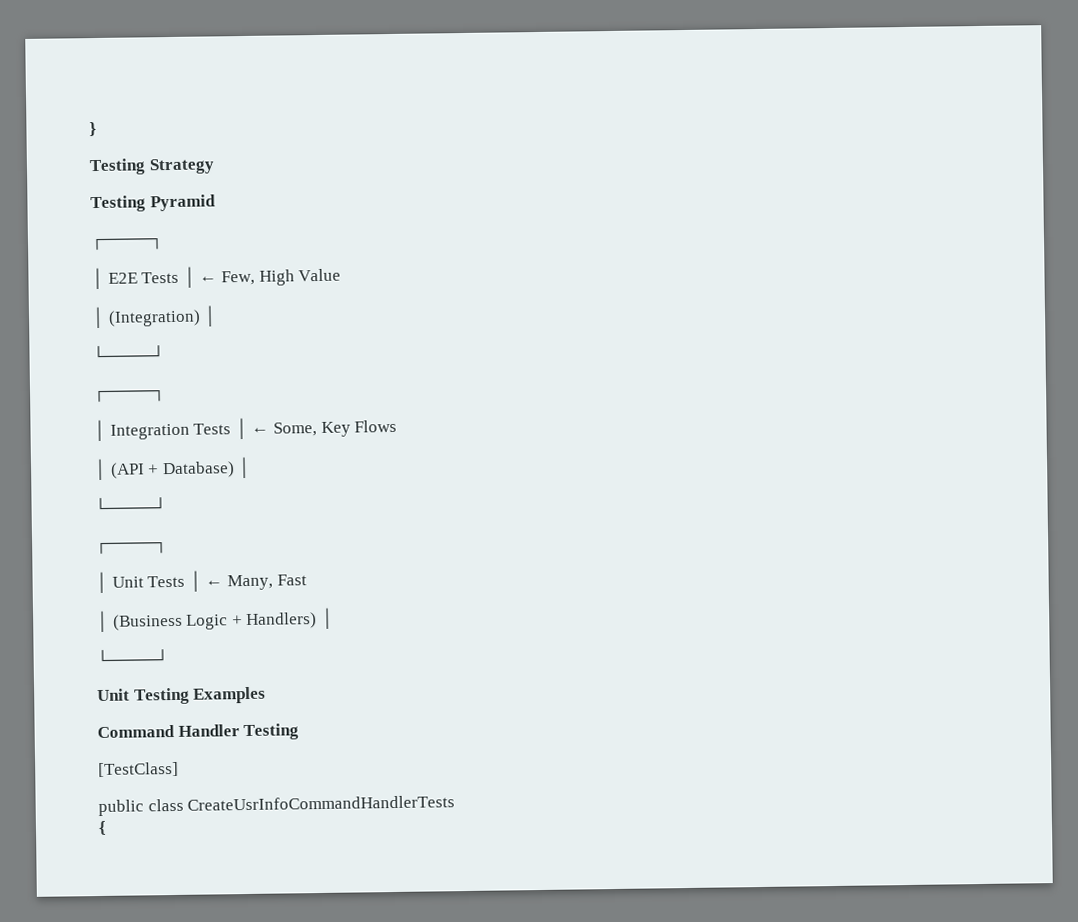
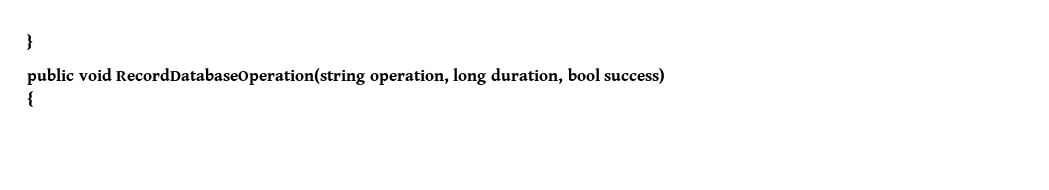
- Testing Strategy
- Testing Pyramid
- ┌────┐
- │ E2E Tests │ ← Few, High Value
- │ (Integration) │
- └────┘
- ┌────┐
- │ Integration Tests │ ← Some, Key Flows
- │ (API + Database) │
- └────┘
- ┌────┐
- │ Unit Tests │ ← Many, Fast
- │ (Business Logic + Handlers) │
- └────┘
- Unit Testing Examples
- Command Handler Testing
- [TestClass]
- public class CreateUsrInfoCommandHandlerTests
+ public void RecordDatabaseOperation(string operation, long duration, bool success)

